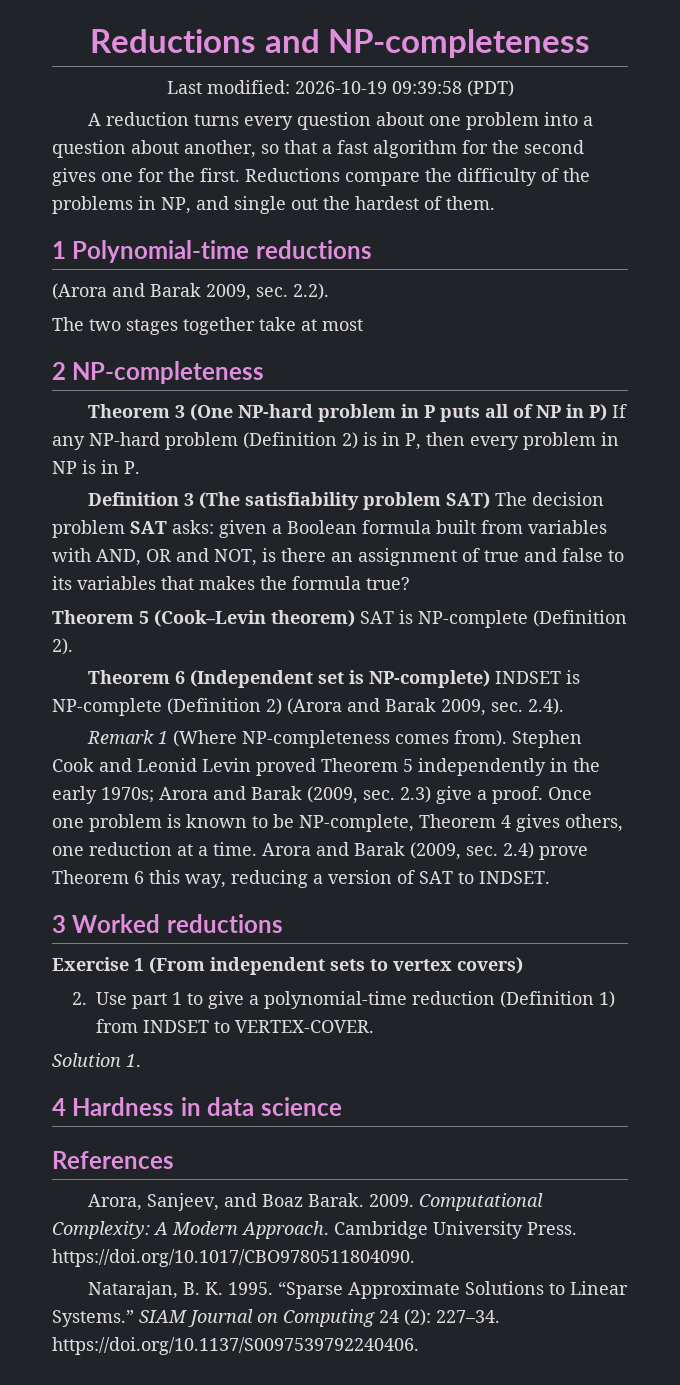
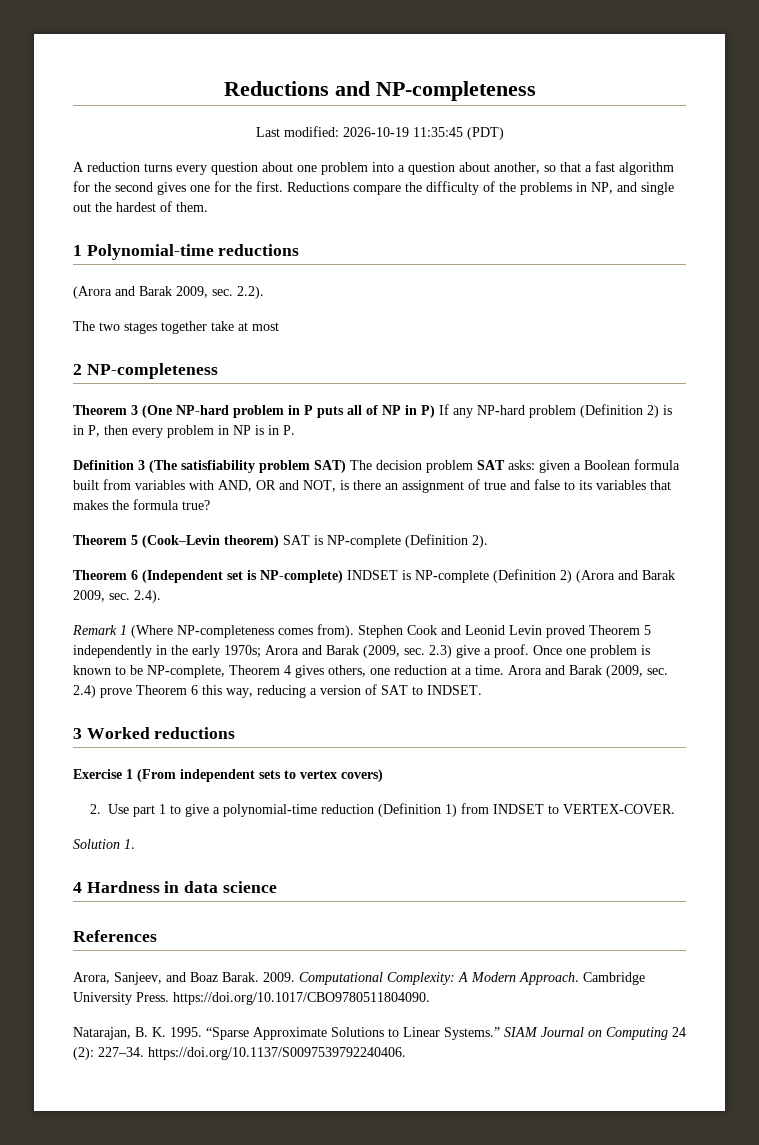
- Last modified: 2026-10-19 09:39:58 (PDT)
+ Last modified: 2026-10-19 11:35:45 (PDT)

